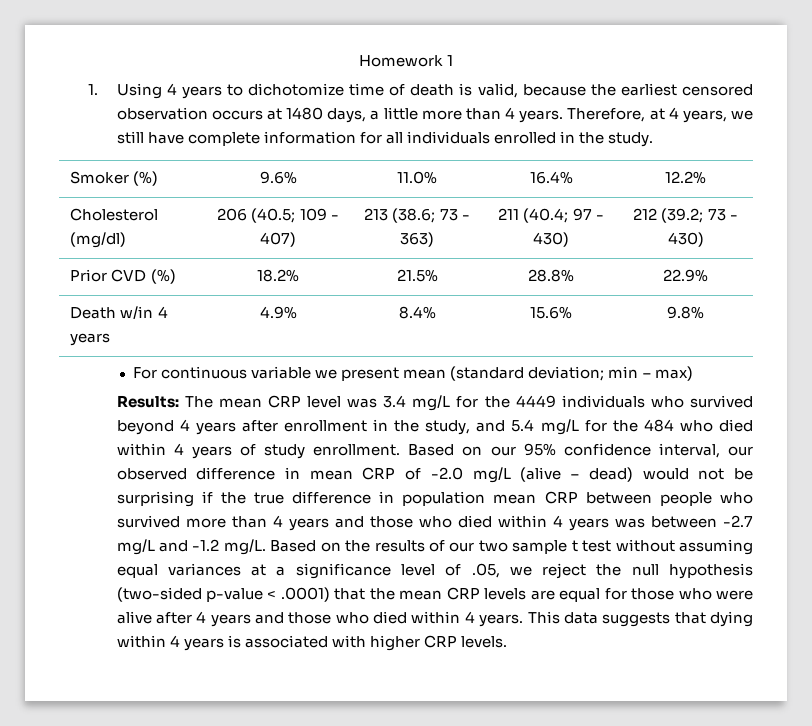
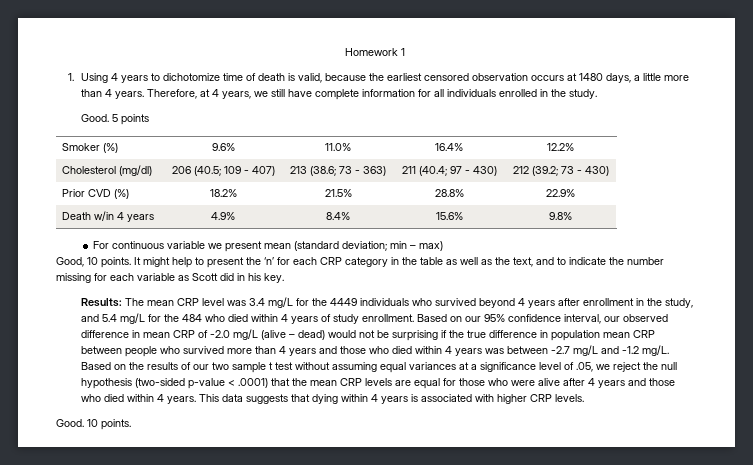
+ Good. 5 points
+ Good, 10 points. It might help to present the ‘n’ for each CRP category in the table as well as the text, and to indicate the number missing for each variable as Scott did in his key.
+ Good. 10 points.

